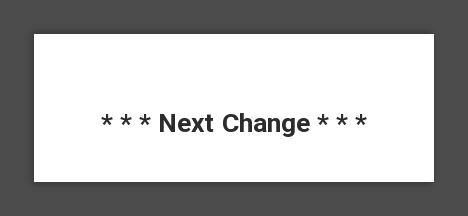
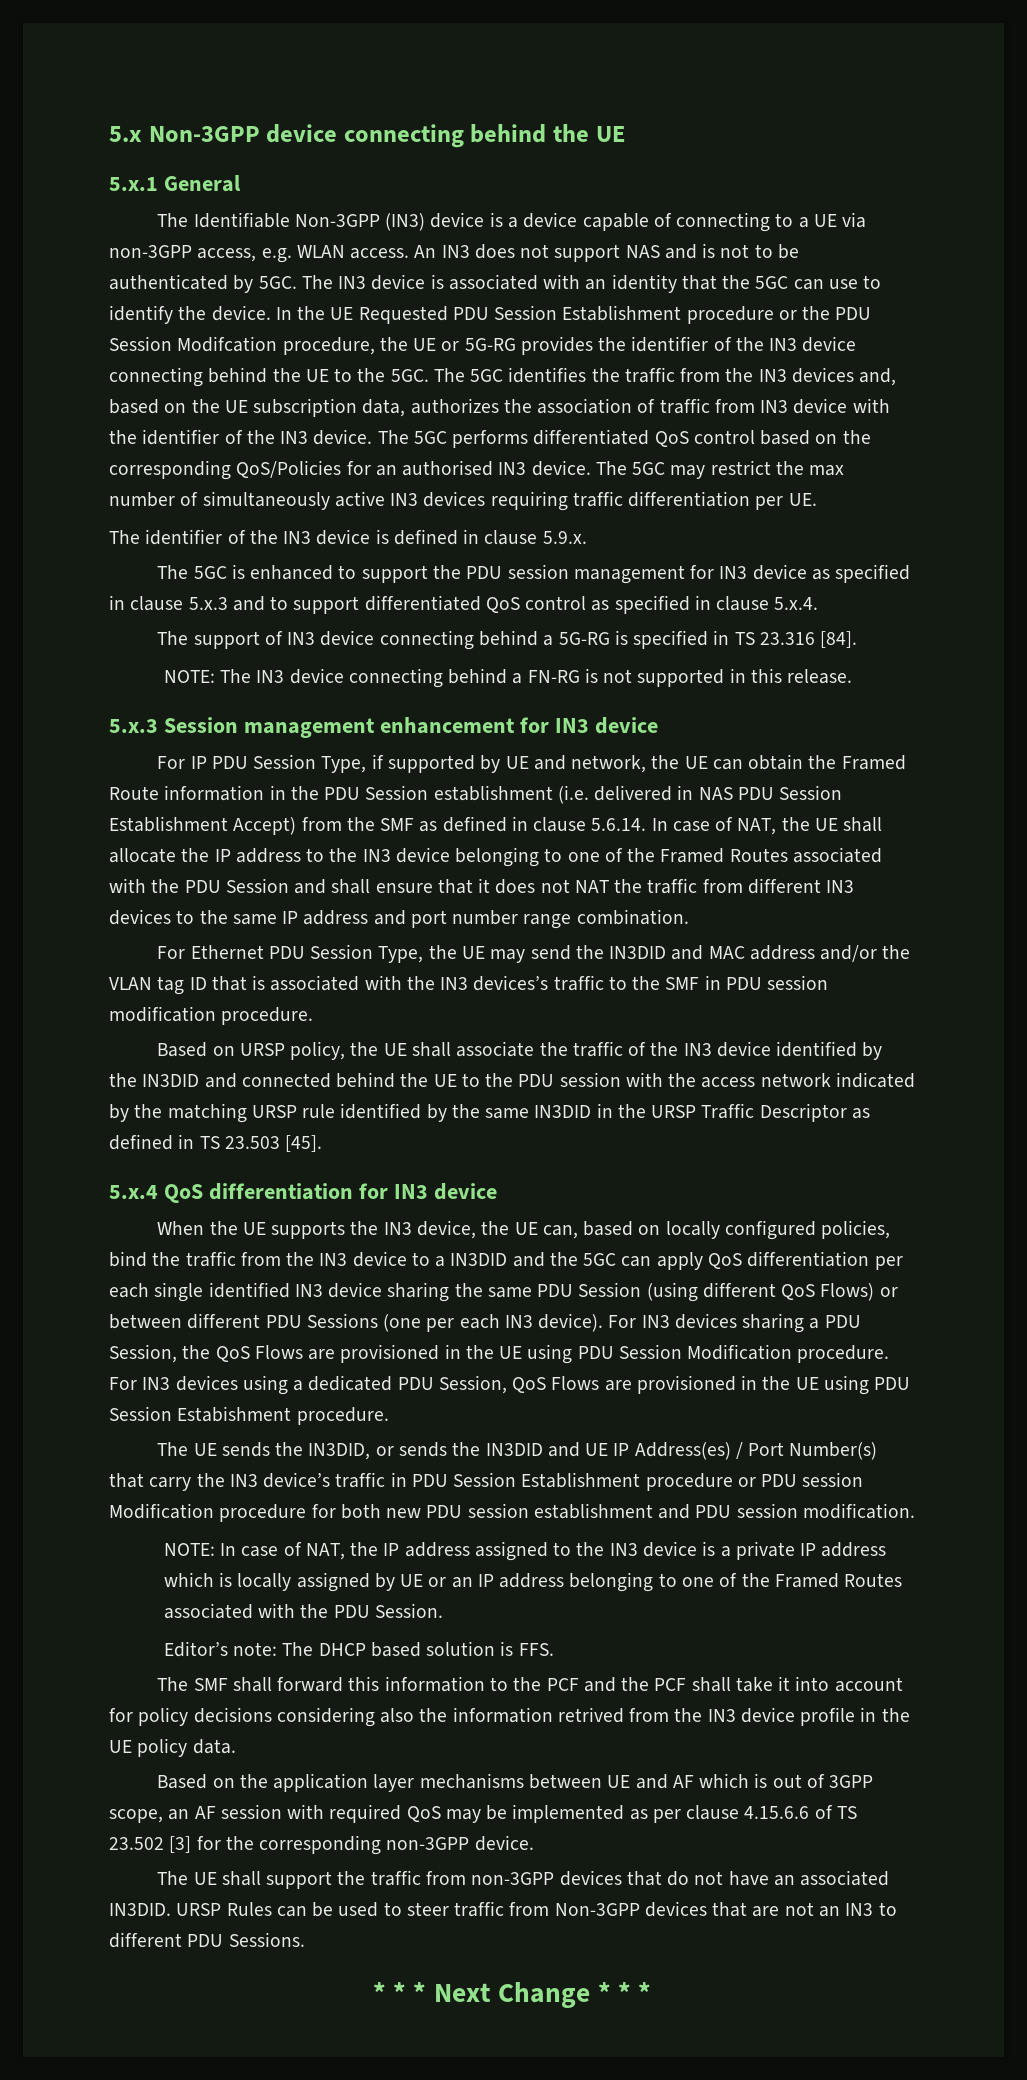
+ 5.x Non-3GPP device connecting behind the UE
+ 5.x.1 General
+ The Identifiable Non-3GPP (IN3) device is a device capable of connecting to a UE via non-3GPP access, e.g. WLAN access. An IN3 does not support NAS and is not to be authenticated by 5GC. The IN3 device is associated with an identity that the 5GC can use to identify the device. In the UE Requested PDU Session Establishment procedure or the PDU Session Modifcation procedure, the UE or 5G-RG provides the identifier of the IN3 device connecting behind the UE to the 5GC. The 5GC identifies the traffic from the IN3 devices and, based on the UE subscription data, authorizes the association of traffic from IN3 device with the identifier of the IN3 device. The 5GC performs differentiated QoS control based on the corresponding QoS/Policies for an authorised IN3 device. The 5GC may restrict the max number of simultaneously active IN3 devices requiring traffic differentiation per UE.
+ The identifier of the IN3 device is defined in clause 5.9.x.
+ The 5GC is enhanced to support the PDU session management for IN3 device as specified in clause 5.x.3 and to support differentiated QoS control as specified in clause 5.x.4.
+ The support of IN3 device connecting behind a 5G-RG is specified in TS 23.316 [84].
+ NOTE: The IN3 device connecting behind a FN-RG is not supported in this release.
+ 5.x.3 Session management enhancement for IN3 device
+ For IP PDU Session Type, if supported by UE and network, the UE can obtain the Framed Route information in the PDU Session establishment (i.e. delivered in NAS PDU Session Establishment Accept) from the SMF as defined in clause 5.6.14. In case of NAT, the UE shall allocate the IP address to the IN3 device belonging to one of the Framed Routes associated with the PDU Session and shall ensure that it does not NAT the traffic from different IN3 devices to the same IP address and port number range combination.
+ For Ethernet PDU Session Type, the UE may send the IN3DID and MAC address and/or the VLAN tag ID that is associated with the IN3 devices’s traffic to the SMF in PDU session modification procedure.
+ Based on URSP policy, the UE shall associate the traffic of the IN3 device identified by the IN3DID and connected behind the UE to the PDU session with the access network indicated by the matching URSP rule identified by the same IN3DID in the URSP Traffic Descriptor as defined in TS 23.503 [45].
+ 5.x.4 QoS differentiation for IN3 device
+ When the UE supports the IN3 device, the UE can, based on locally configured policies, bind the traffic from the IN3 device to a IN3DID and the 5GC can apply QoS differentiation per each single identified IN3 device sharing the same PDU Session (using different QoS Flows) or between different PDU Sessions (one per each IN3 device). For IN3 devices sharing a PDU Session, the QoS Flows are provisioned in the UE using PDU Session Modification procedure. For IN3 devices using a dedicated PDU Session, QoS Flows are provisioned in the UE using PDU Session Estabishment procedure.
+ The UE sends the IN3DID, or sends the IN3DID and UE IP Address(es) / Port Number(s) that carry the IN3 device’s traffic in PDU Session Establishment procedure or PDU session Modification procedure for both new PDU session establishment and PDU session modification.
+ NOTE: In case of NAT, the IP address assigned to the IN3 device is a private IP address which is locally assigned by UE or an IP address belonging to one of the Framed Routes associated with the PDU Session.
+ Editor’s note: The DHCP based solution is FFS.
+ The SMF shall forward this information to the PCF and the PCF shall take it into account for policy decisions considering also the information retrived from the IN3 device profile in the UE policy data.
+ Based on the application layer mechanisms between UE and AF which is out of 3GPP scope, an AF session with required QoS may be implemented as per clause 4.15.6.6 of TS 23.502 [3] for the corresponding non-3GPP device.
+ The UE shall support the traffic from non-3GPP devices that do not have an associated IN3DID. URSP Rules can be used to steer traffic from Non-3GPP devices that are not an IN3 to different PDU Sessions.

